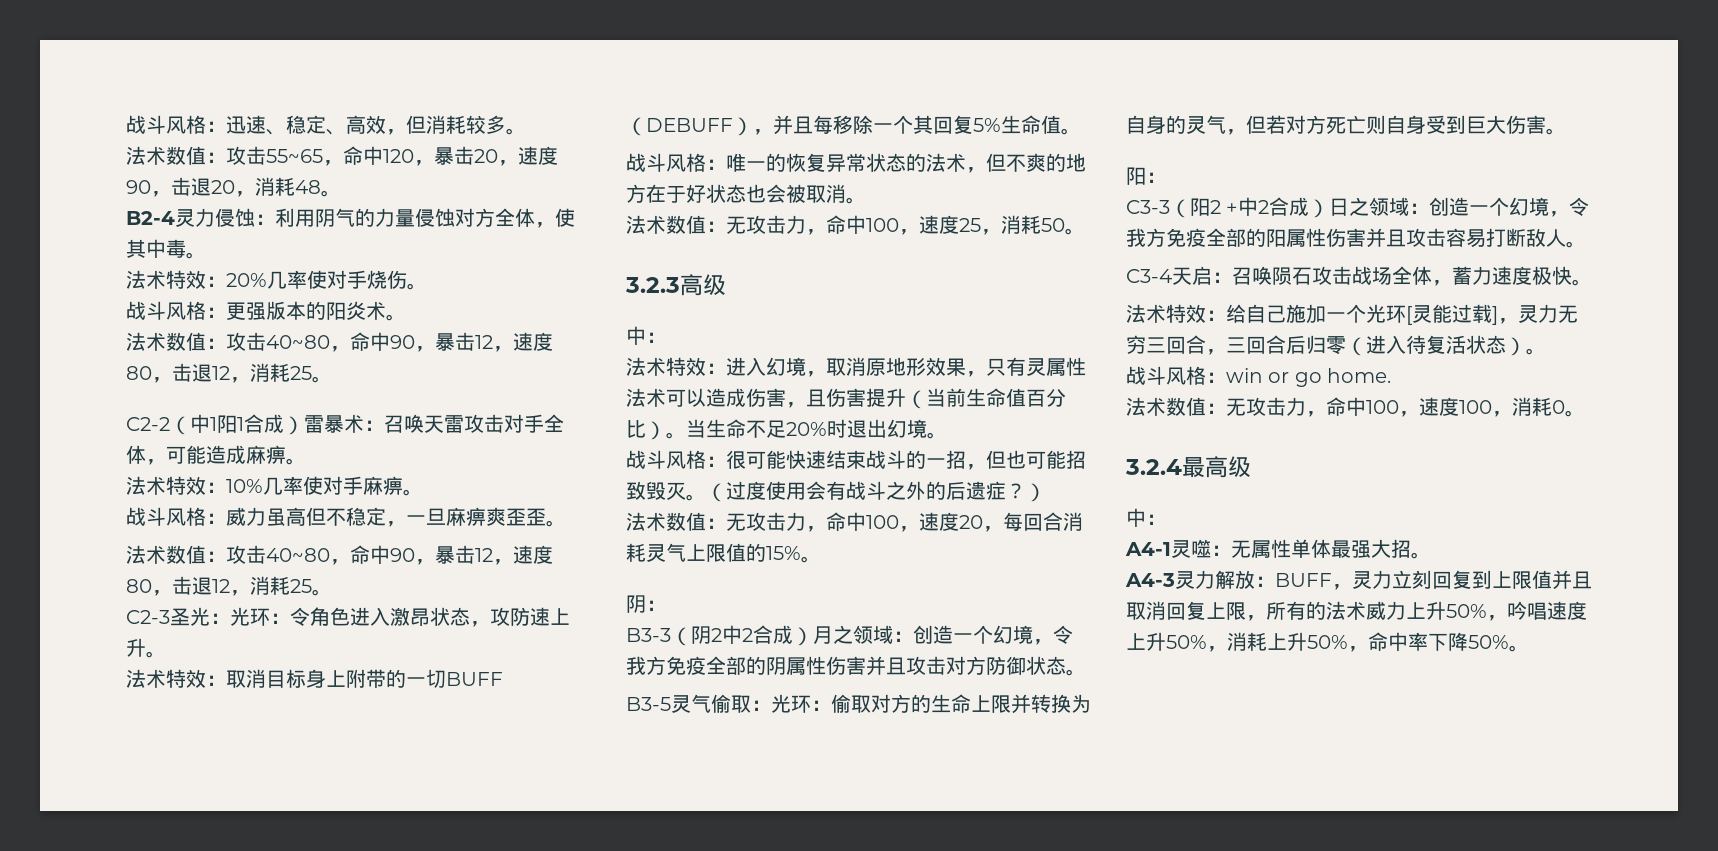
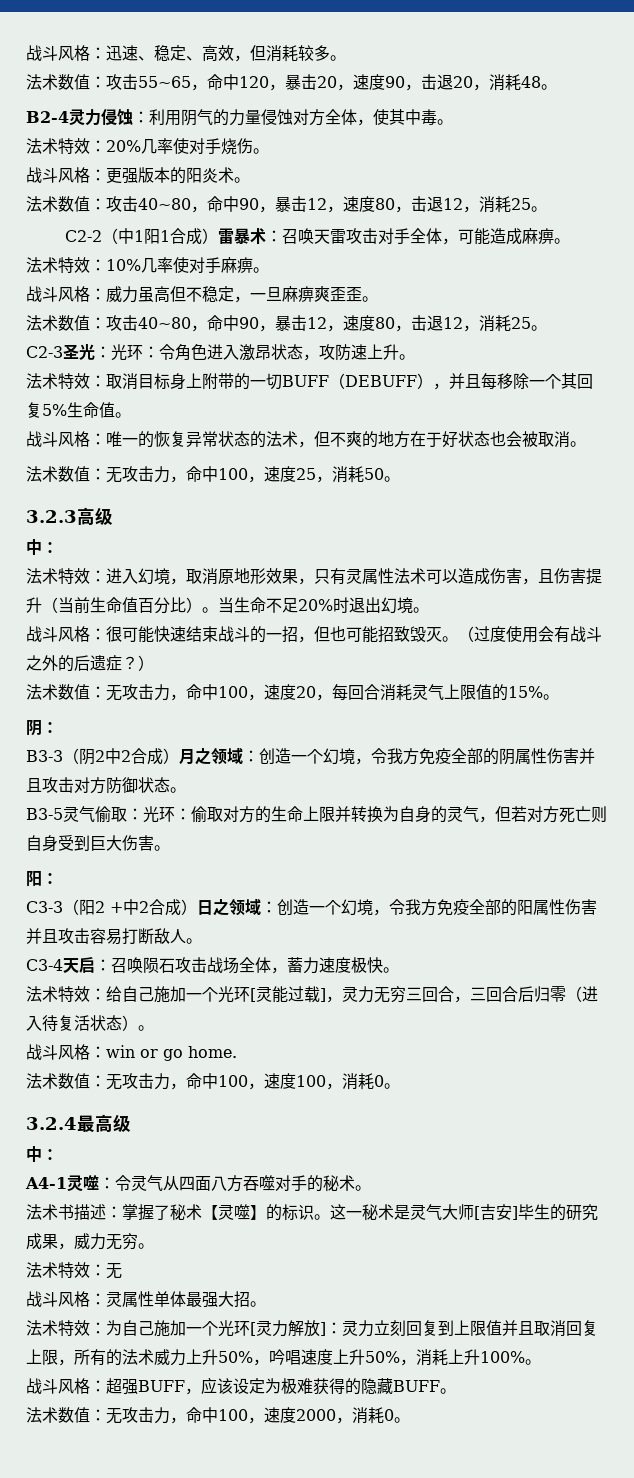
- A4-1灵噬：无属性单体最强大招。
+ A4-1灵噬：令灵气从四面八方吞噬对手的秘术。
+ 法术书描述：掌握了秘术【灵噬】的标识。这一秘术是灵气大师[吉安]毕生的研究成果，威力无穷。
+ 法术特效：无
+ 战斗风格：灵属性单体最强大招。
- A4-3灵力解放：BUFF，灵力立刻回复到上限值并且取消回复上限，所有的法术威力上升50%，吟唱速度上升50%，消耗上升50%，命中率下降50%。
+ 法术特效：为自己施加一个光环[灵力解放]：灵力立刻回复到上限值并且取消回复上限，所有的法术威力上升50%，吟唱速度上升50%，消耗上升100%。
+ 战斗风格：超强BUFF，应该设定为极难获得的隐藏BUFF。
+ 法术数值：无攻击力，命中100，速度2000，消耗0。

